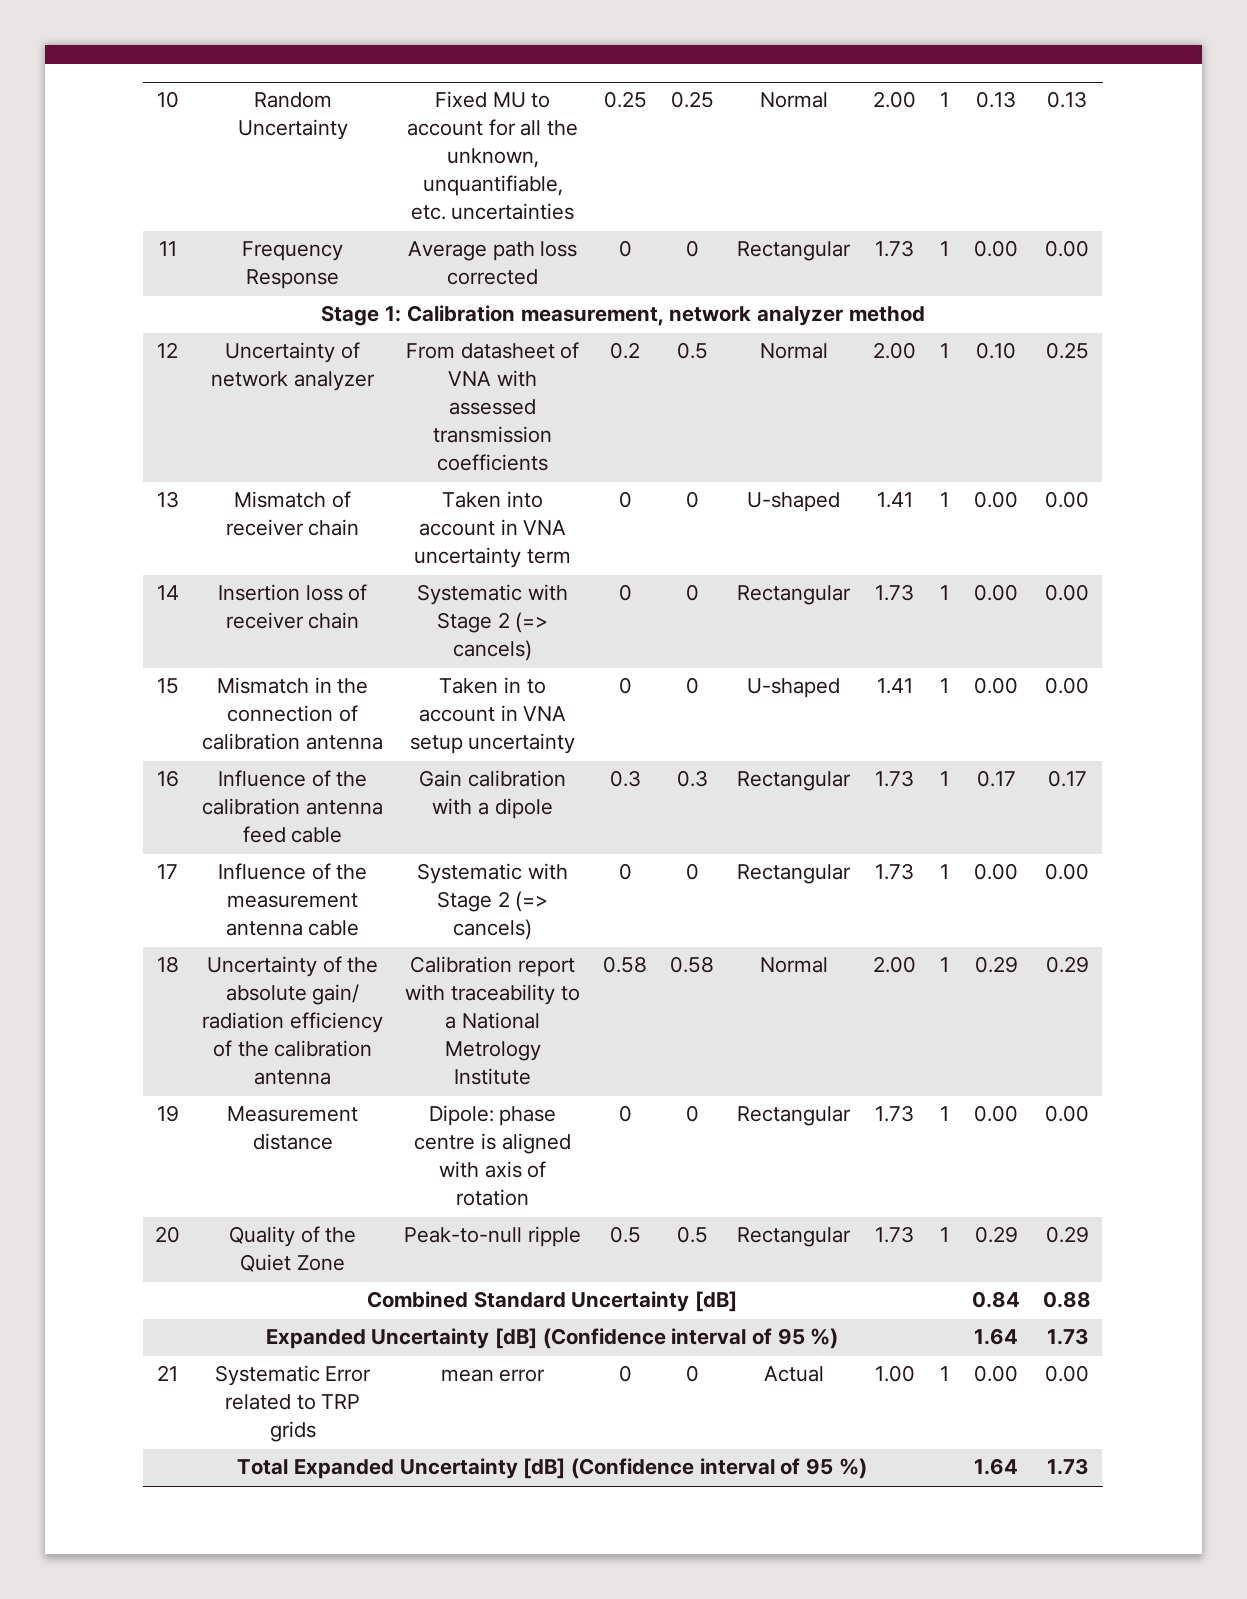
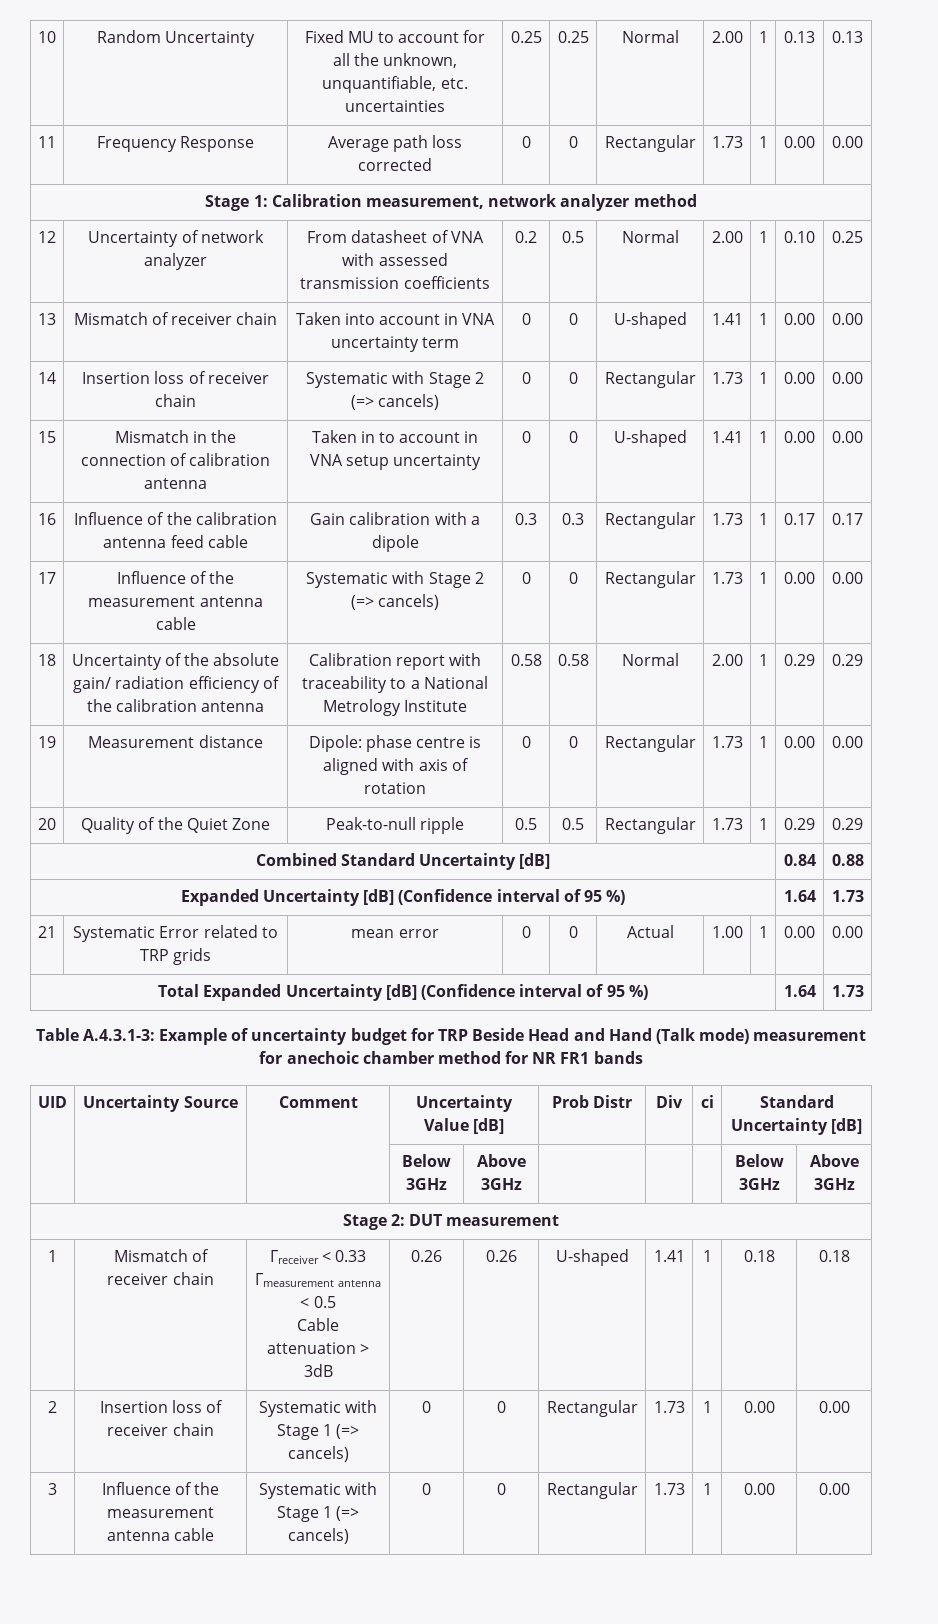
+ Table A.4.3.1-3: Example of uncertainty budget for TRP Beside Head and Hand (Talk mode) measurement for anechoic chamber method for NR FR1 bands
+ UID | Uncertainty Source | Comment | Uncertainty Value [dB] | Prob Distr | Div | ci | Standard Uncertainty [dB]
+ | | | Below 3GHz | Above 3GHz | | | | Below 3GHz | Above 3GHz
+ Stage 2: DUT measurement
+ 1 | Mismatch of receiver chain | Гreceiver < 0.33 Гmeasurement antenna < 0.5
+ Cable attenuation > 3dB | 0.26 | 0.26 | U-shaped | 1.41 | 1 | 0.18 | 0.18
+ 2 | Insertion loss of receiver chain | Systematic with Stage 1 (=> cancels) | 0 | 0 | Rectangular | 1.73 | 1 | 0.00 | 0.00
+ 3 | Influence of the measurement antenna cable | Systematic with Stage 1 (=> cancels) | 0 | 0 | Rectangular | 1.73 | 1 | 0.00 | 0.00

